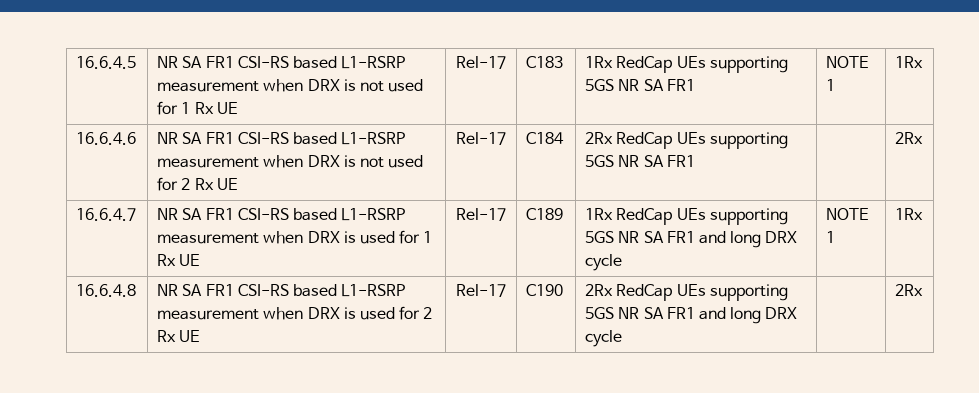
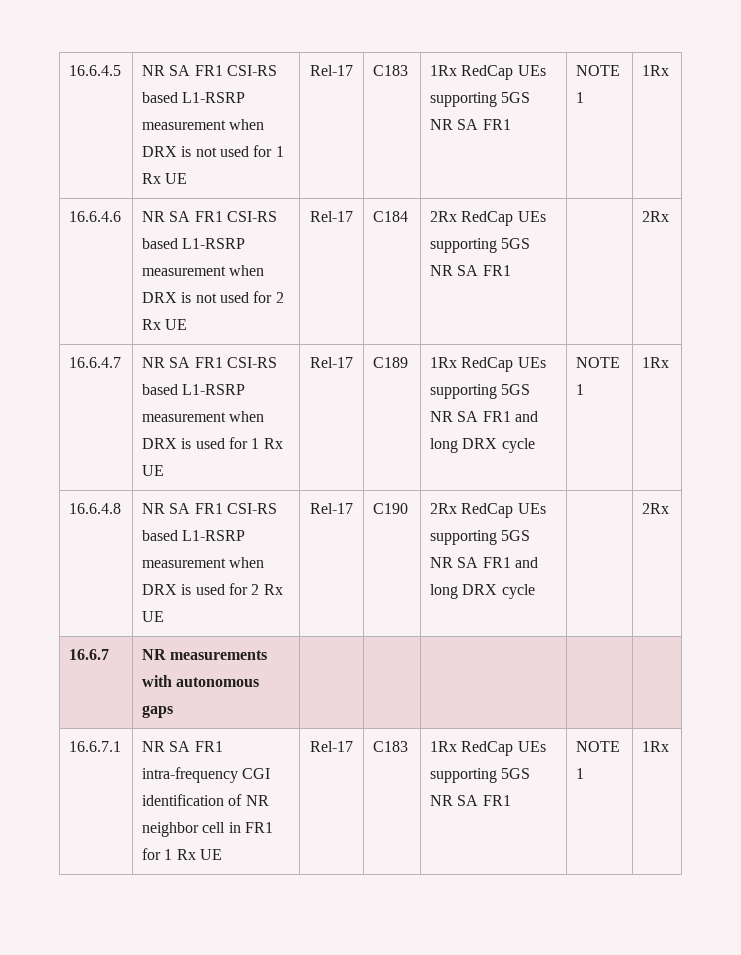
+ 16.6.7 | NR measurements with autonomous gaps | | | | |
+ 16.6.7.1 | NR SA FR1 intra-frequency CGI identification of NR neighbor cell in FR1 for 1 Rx UE | Rel-17 | C183 | 1Rx RedCap UEs supporting 5GS NR SA FR1 | NOTE 1 | 1Rx

